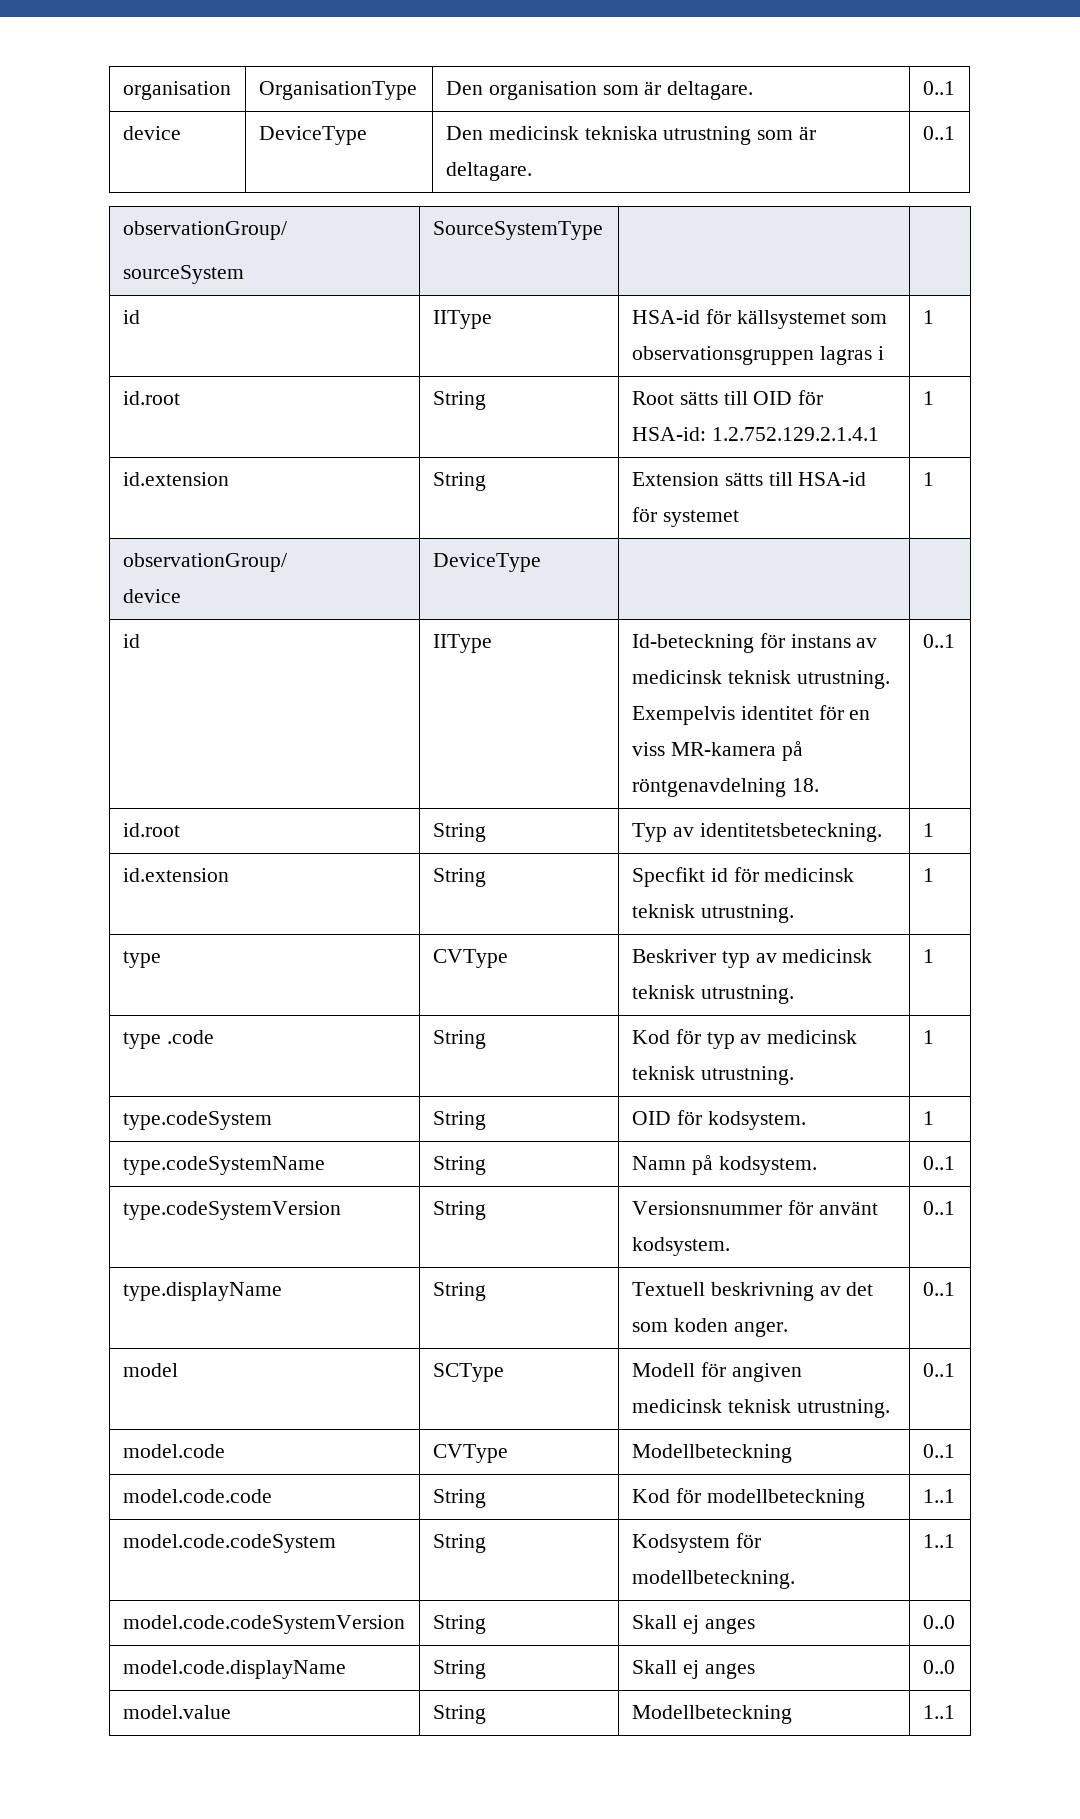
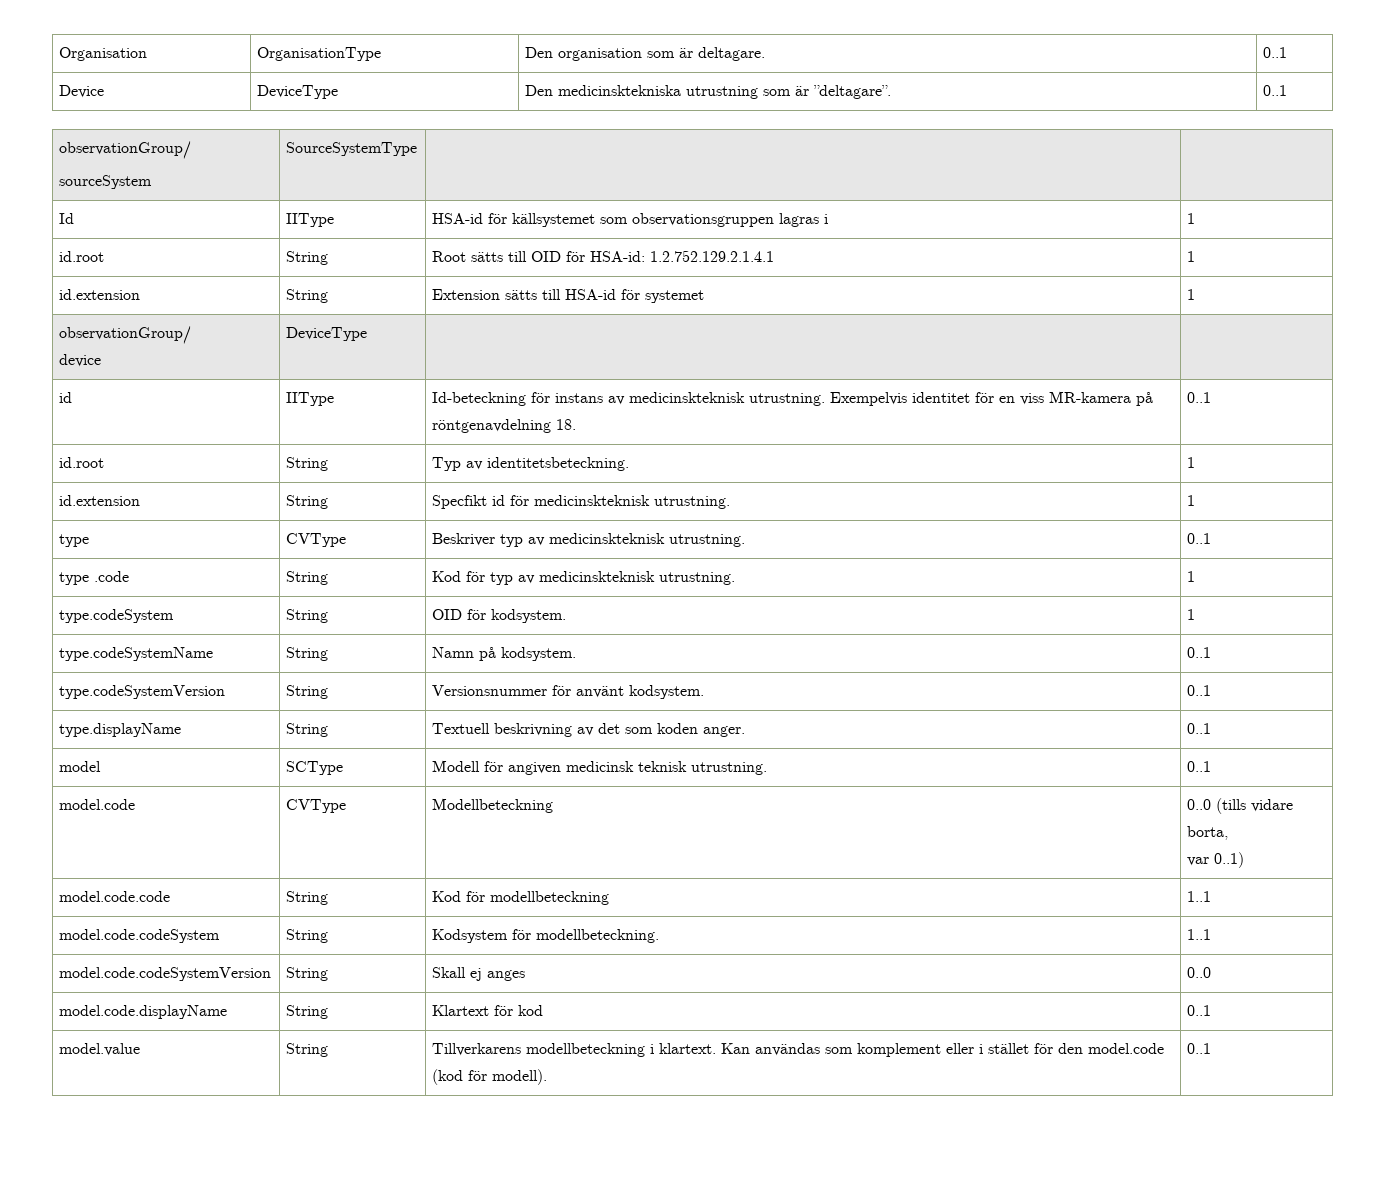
- organisation | OrganisationType | Den organisation som är deltagare. | 0..1
+ Organisation | OrganisationType | Den organisation som är deltagare. | 0..1
- device | DeviceType | Den medicinsk tekniska utrustning som är deltagare. | 0..1
+ Device | DeviceType | Den medicinsktekniska utrustning som är ”deltagare”. | 0..1
- id | IIType | HSA-id för källsystemet som observationsgruppen lagras i | 1
+ Id | IIType | HSA-id för källsystemet som observationsgruppen lagras i | 1
- id | IIType | Id-beteckning för instans av medicinsk teknisk utrustning. Exempelvis identitet för en viss MR-kamera på röntgenavdelning 18. | 0..1
+ id | IIType | Id-beteckning för instans av medicinskteknisk utrustning. Exempelvis identitet för en viss MR-kamera på röntgenavdelning 18. | 0..1
- id.extension | String | Specfikt id för medicinsk teknisk utrustning. | 1
+ id.extension | String | Specfikt id för medicinskteknisk utrustning. | 1
- type | CVType | Beskriver typ av medicinsk teknisk utrustning. | 1
+ type | CVType | Beskriver typ av medicinskteknisk utrustning. | 0..1
- type .code | String | Kod för typ av medicinsk teknisk utrustning. | 1
+ type .code | String | Kod för typ av medicinskteknisk utrustning. | 1
- model.code | CVType | Modellbeteckning | 0..1
+ model.code | CVType | Modellbeteckning | 0..0 (tills vidare borta,
+ var 0..1)
- model.code.displayName | String | Skall ej anges | 0..0
- model.value | String | Modellbeteckning | 1..1
+ model.code.displayName | String | Klartext för kod | 0..1
+ model.value | String | Tillverkarens modellbeteckning i klartext. Kan användas som komplement eller i stället för den model.code (kod för modell). | 0..1

